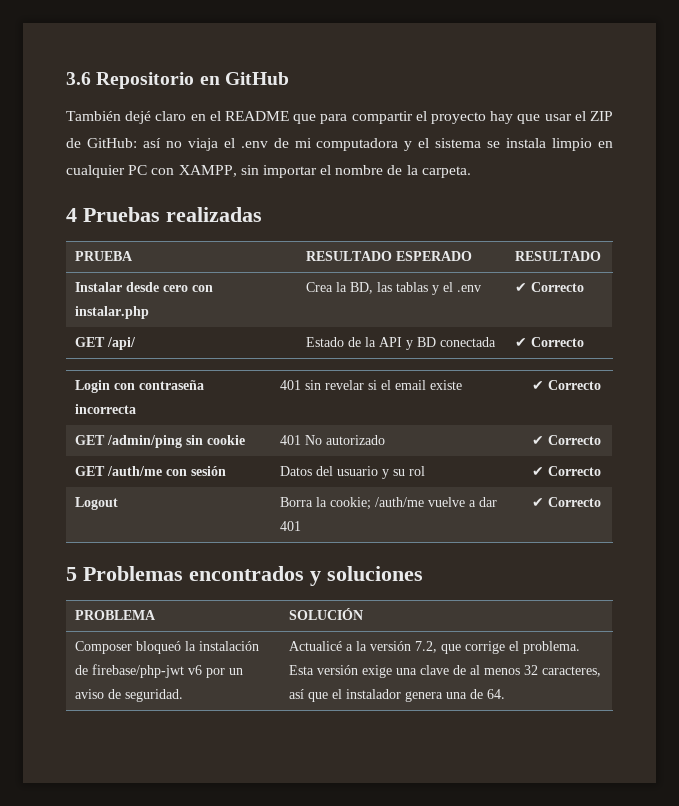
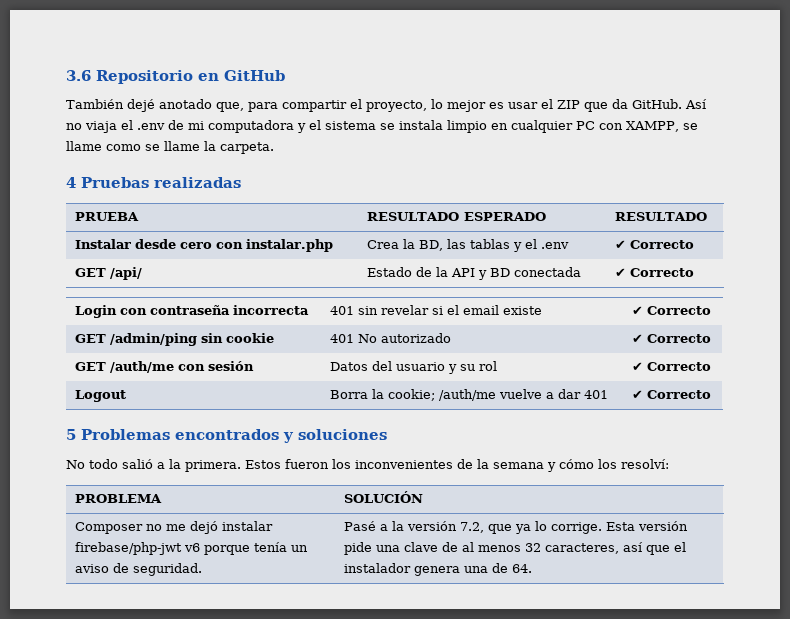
- También dejé claro en el README que para compartir el proyecto hay que usar el ZIP de GitHub: así no viaja el .env de mi computadora y el sistema se instala limpio en cualquier PC con XAMPP, sin importar el nombre de la carpeta.
+ También dejé anotado que, para compartir el proyecto, lo mejor es usar el ZIP que da GitHub. Así no viaja el .env de mi computadora y el sistema se instala limpio en cualquier PC con XAMPP, se llame como se llame la carpeta.
+ No todo salió a la primera. Estos fueron los inconvenientes de la semana y cómo los resolví:
  PROBLEMA | SOLUCIÓN
- Composer bloqueó la instalación de firebase/php-jwt v6 por un aviso de seguridad. | Actualicé a la versión 7.2, que corrige el problema. Esta versión exige una clave de al menos 32 caracteres, así que el instalador genera una de 64.
+ Composer no me dejó instalar firebase/php-jwt v6 porque tenía un aviso de seguridad. | Pasé a la versión 7.2, que ya lo corrige. Esta versión pide una clave de al menos 32 caracteres, así que el instalador genera una de 64.

